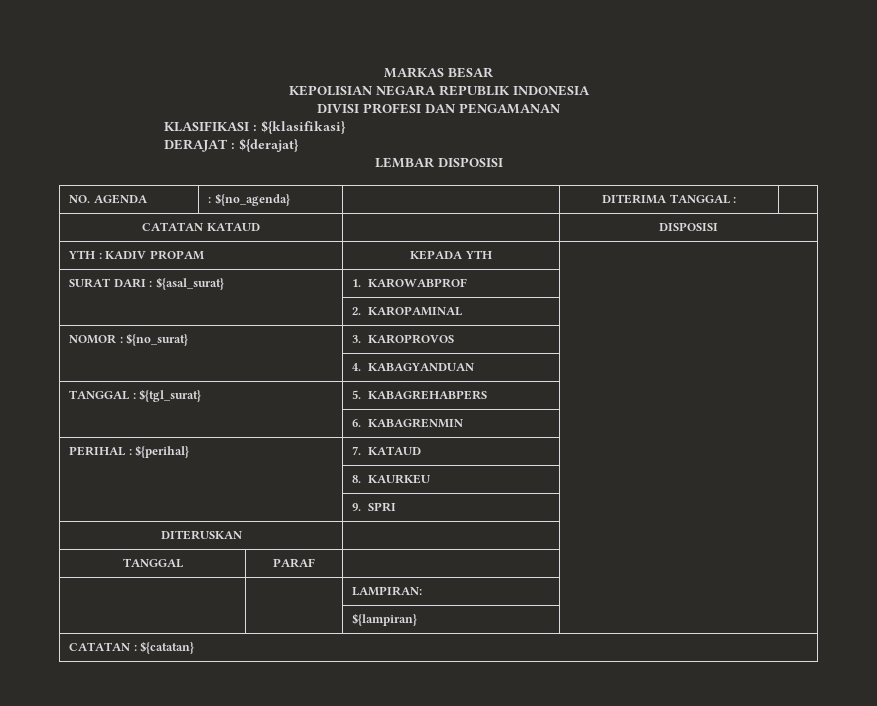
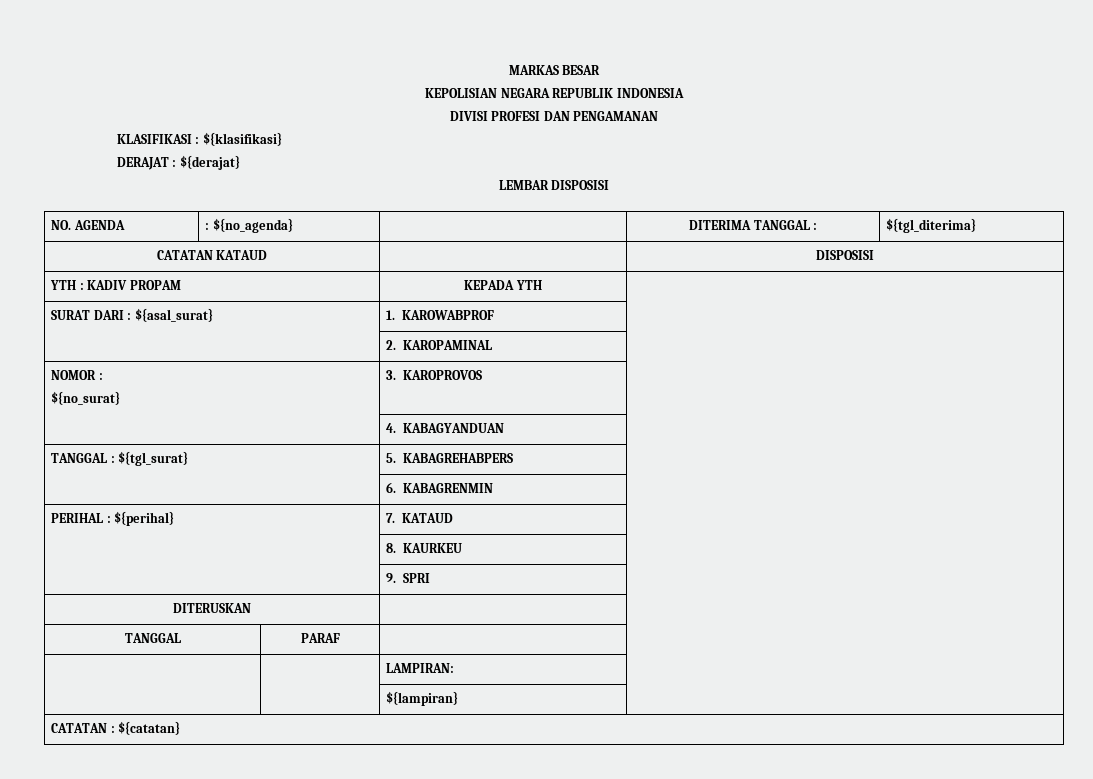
- NO. AGENDA | : ${no_agenda} | | DITERIMA TANGGAL : |
+ NO. AGENDA | : ${no_agenda} | | DITERIMA TANGGAL : | ${tgl_diterima}
- NOMOR : ${no_surat} | 3. KAROPROVOS |
+ NOMOR :
+ ${no_surat} | 3. KAROPROVOS |

